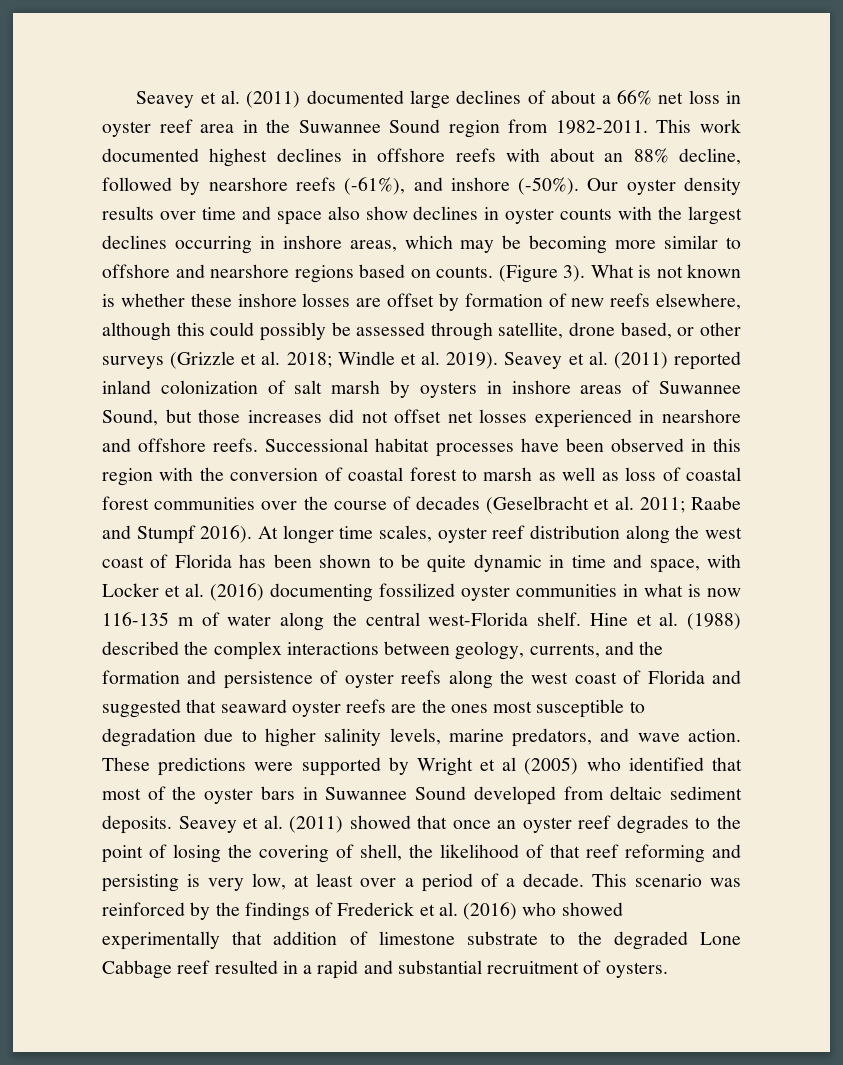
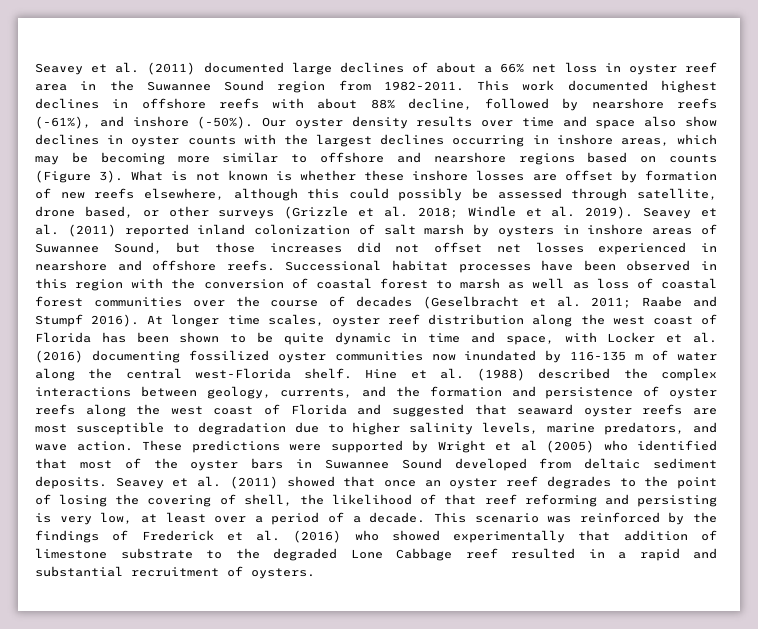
- This work documented highest declines in offshore reefs with about an 88% decline, followed by nearshore reefs (-61%), and inshore (-50%).
+ This work documented highest declines in offshore reefs with about 88% decline, followed by nearshore reefs (-61%), and inshore (-50%).
- Our oyster density results over time and space also show declines in oyster counts with the largest declines occurring in inshore areas, which may be becoming more similar to offshore and nearshore regions based on counts. (Figure 3).
+ Our oyster density results over time and space also show declines in oyster counts with the largest declines occurring in inshore areas, which may be becoming more similar to offshore and nearshore regions based on counts (Figure 3).
- At longer time scales, oyster reef distribution along the west coast of Florida has been shown to be quite dynamic in time and space, with Locker et al. (2016) documenting fossilized oyster communities in what is now 116-135 m of water along the central west-Florida shelf.
+ At longer time scales, oyster reef distribution along the west coast of Florida has been shown to be quite dynamic in time and space, with Locker et al. (2016) documenting fossilized oyster communities now inundated by 116-135 m of water along the central west-Florida shelf.
- Hine et al. (1988) described the complex interactions between geology, currents, and the formation and persistence of oyster reefs along the west coast of Florida and suggested that seaward oyster reefs are the ones most susceptible to degradation due to higher salinity levels, marine predators, and wave action.
+ Hine et al. (1988) described the complex interactions between geology, currents, and the formation and persistence of oyster reefs along the west coast of Florida and suggested that seaward oyster reefs are most susceptible to degradation due to higher salinity levels, marine predators, and wave action.

